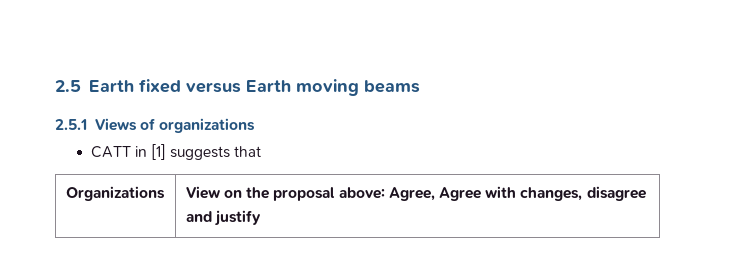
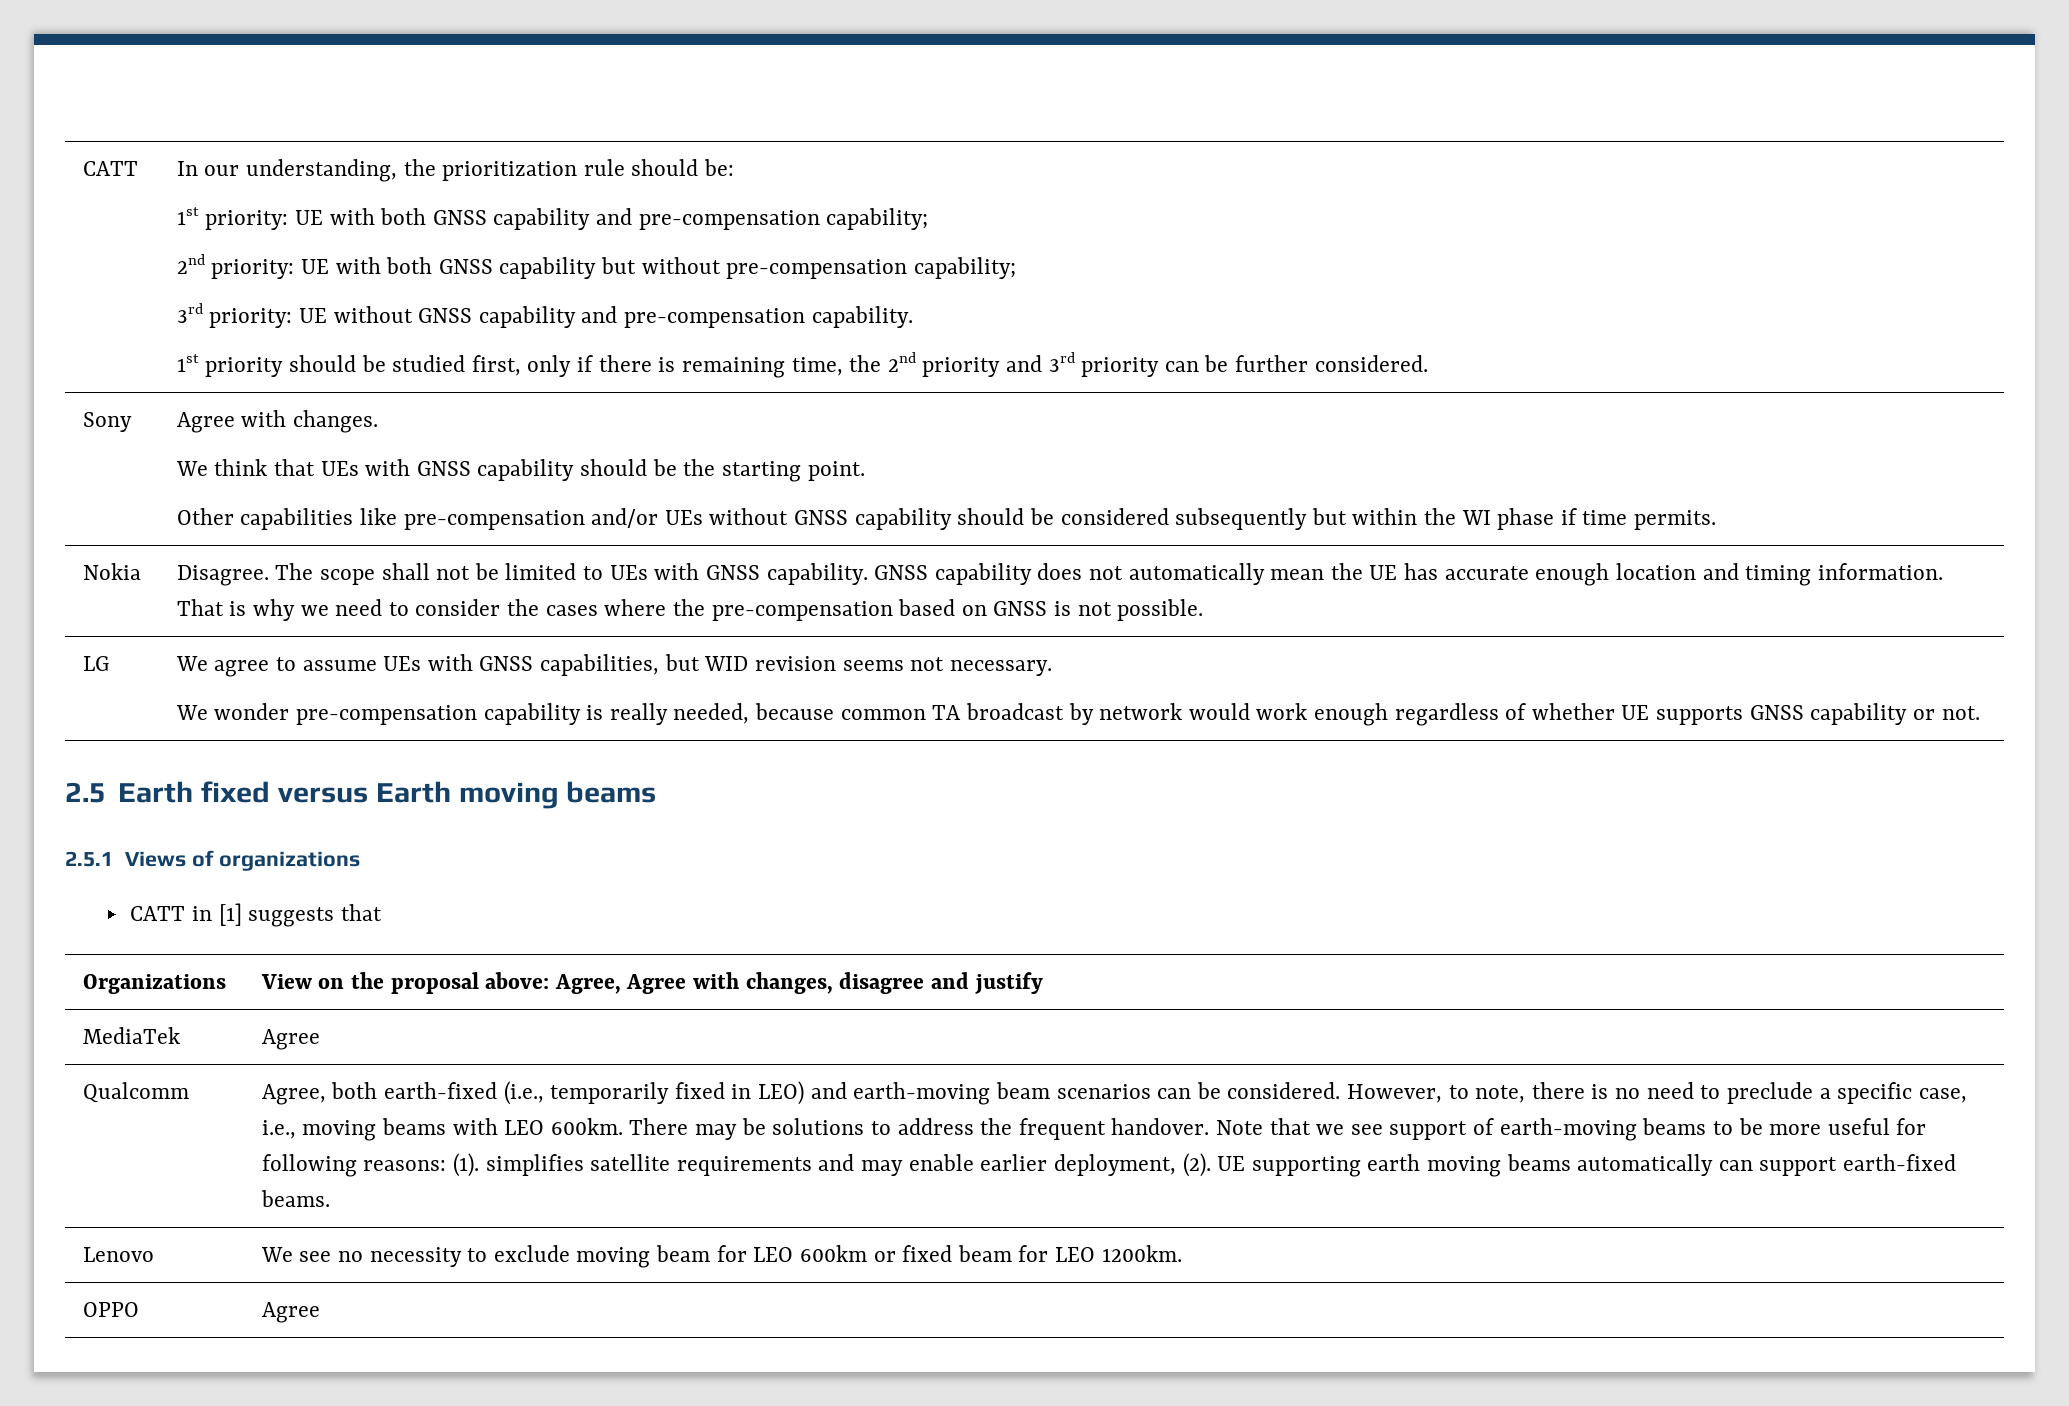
+ CATT | In our understanding, the prioritization rule should be:
+ 1st priority: UE with both GNSS capability and pre-compensation capability;
+ 2nd priority: UE with both GNSS capability but without pre-compensation capability;
+ 3rd priority: UE without GNSS capability and pre-compensation capability.
+ 1st priority should be studied first, only if there is remaining time, the 2nd priority and 3rd priority can be further considered.
+ Sony | Agree with changes.
+ We think that UEs with GNSS capability should be the starting point.
+ Other capabilities like pre-compensation and/or UEs without GNSS capability should be considered subsequently but within the WI phase if time permits.
+ Nokia | Disagree. The scope shall not be limited to UEs with GNSS capability. GNSS capability does not automatically mean the UE has accurate enough location and timing information. That is why we need to consider the cases where the pre-compensation based on GNSS is not possible.
+ LG | We agree to assume UEs with GNSS capabilities, but WID revision seems not necessary.
+ We wonder pre-compensation capability is really needed, because common TA broadcast by network would work enough regardless of whether UE supports GNSS capability or not.
+ MediaTek | Agree
+ Qualcomm | Agree, both earth-fixed (i.e., temporarily fixed in LEO) and earth-moving beam scenarios can be considered. However, to note, there is no need to preclude a specific case, i.e., moving beams with LEO 600km. There may be solutions to address the frequent handover. Note that we see support of earth-moving beams to be more useful for following reasons: (1). simplifies satellite requirements and may enable earlier deployment, (2). UE supporting earth moving beams automatically can support earth-fixed beams.
+ Lenovo | We see no necessity to exclude moving beam for LEO 600km or fixed beam for LEO 1200km.
+ OPPO | Agree

